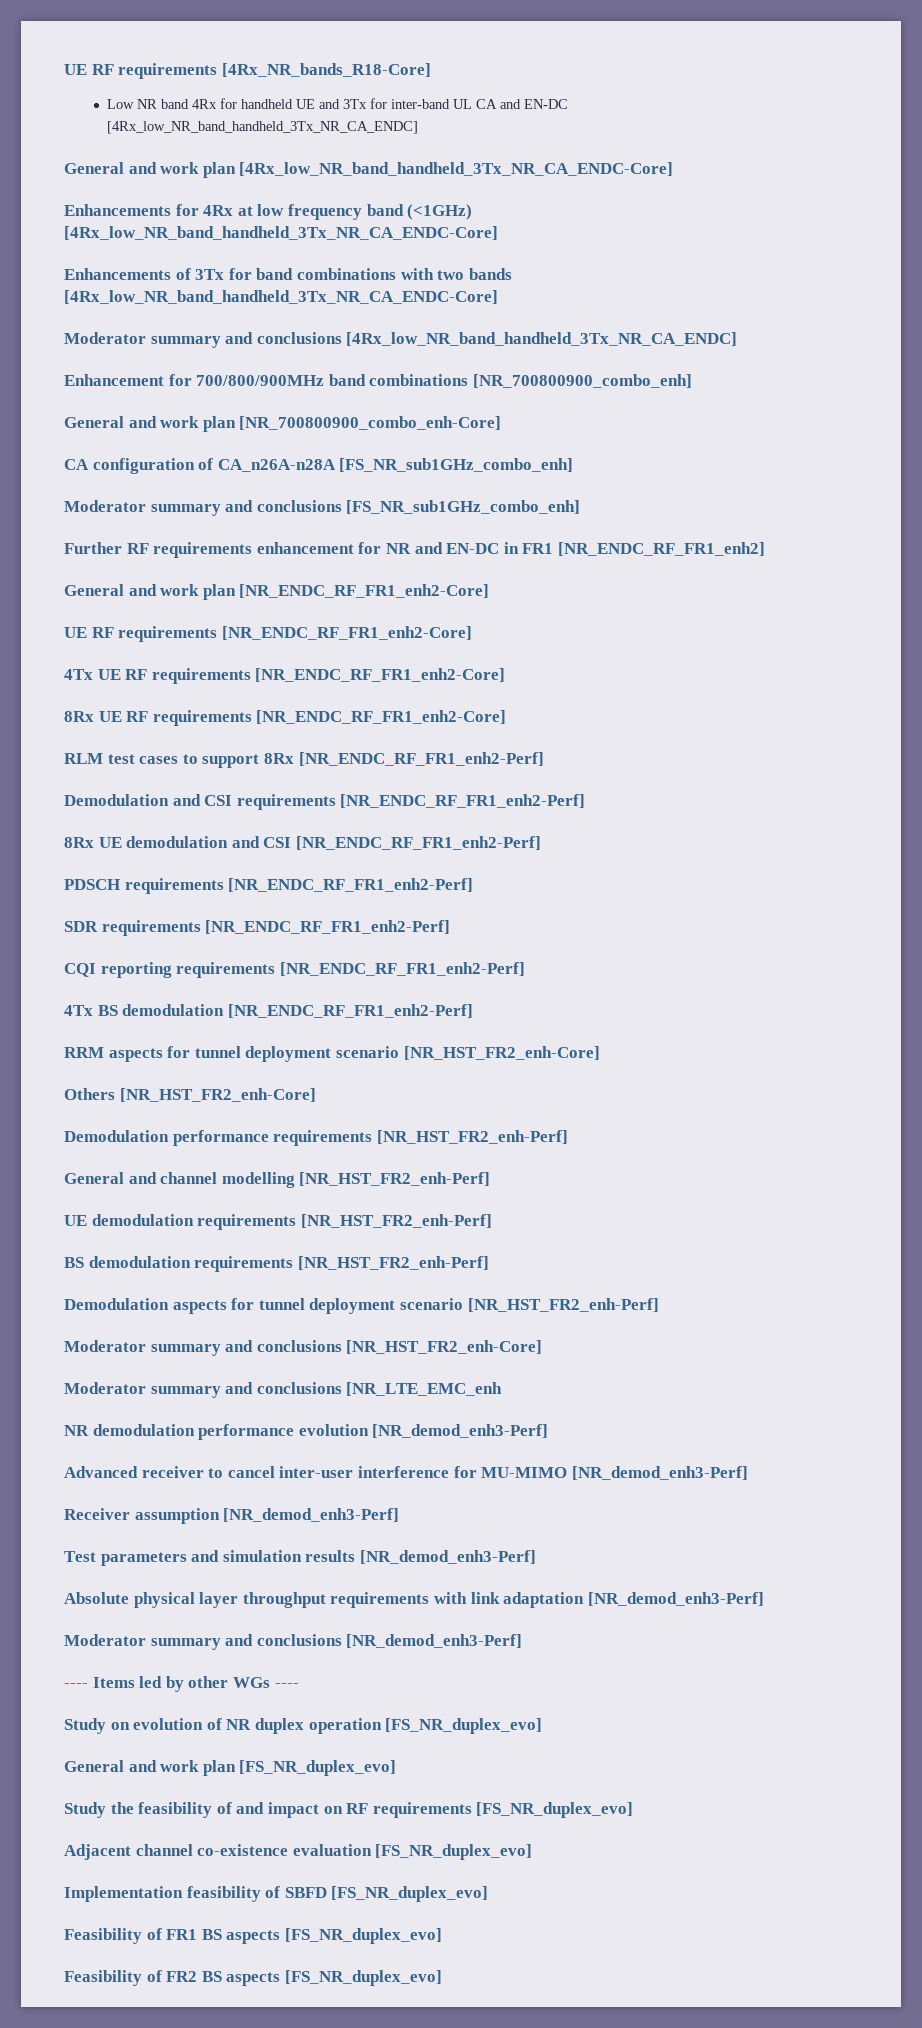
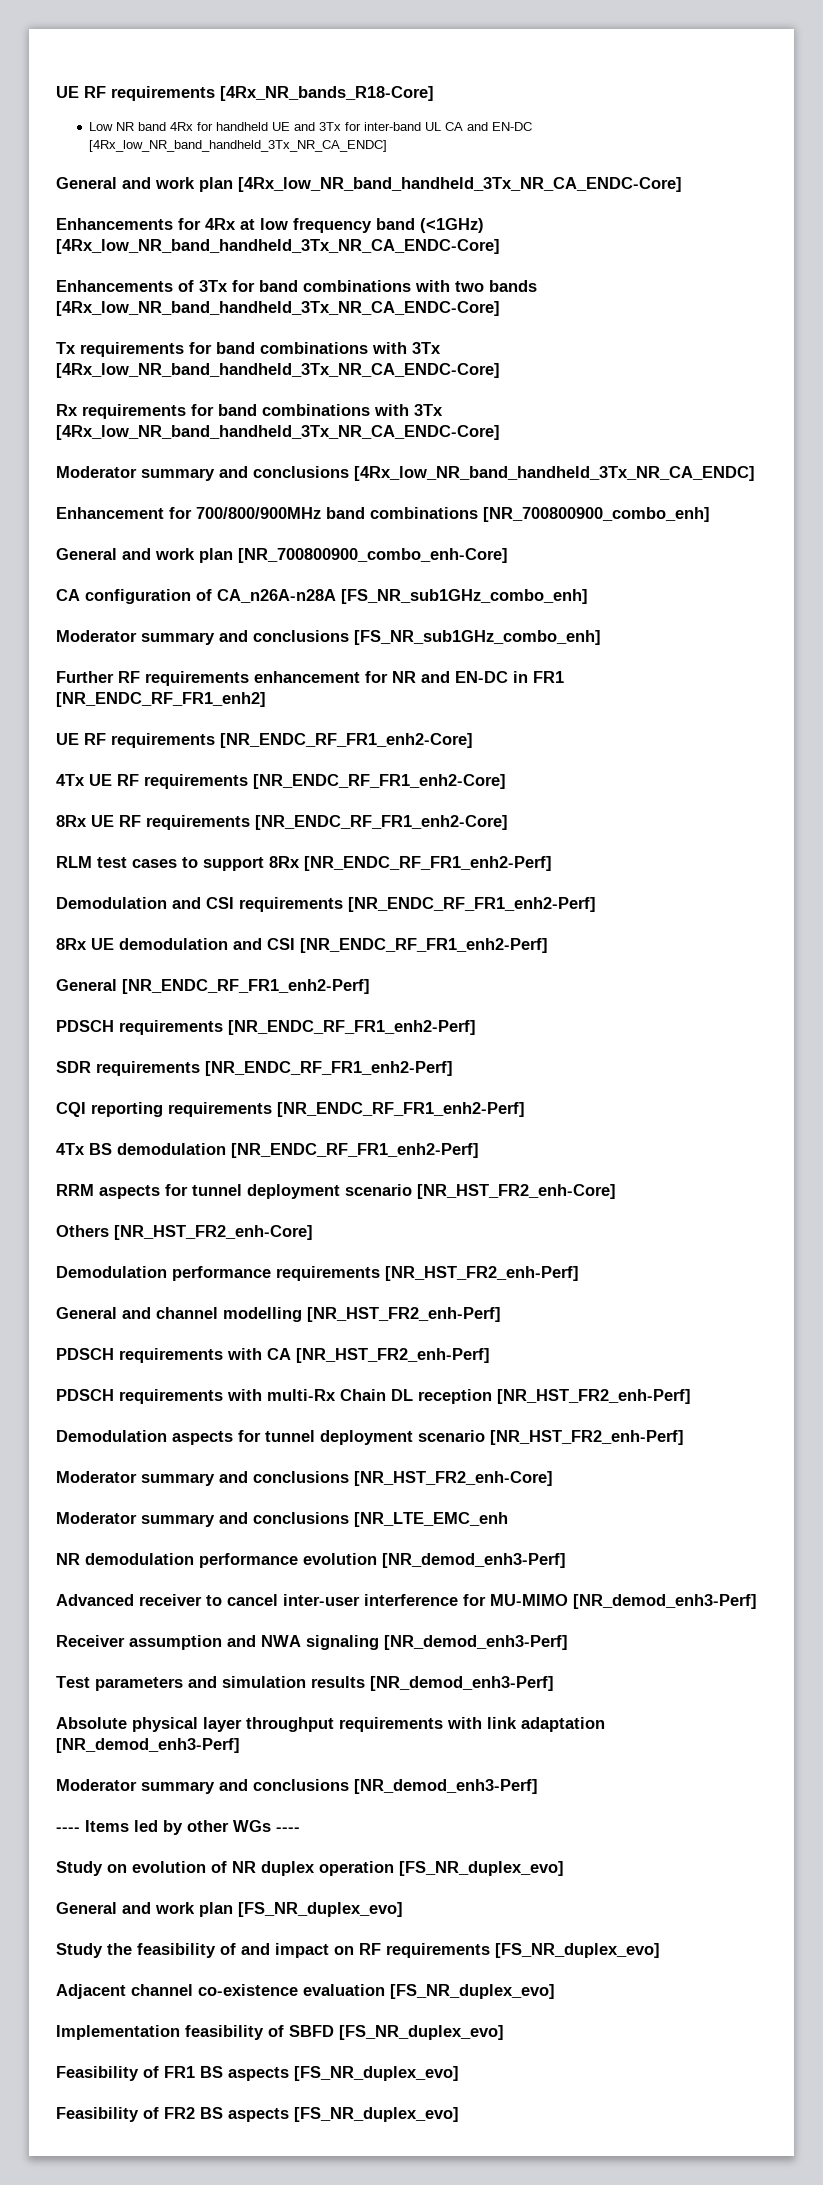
+ Tx requirements for band combinations with 3Tx [4Rx_low_NR_band_handheld_3Tx_NR_CA_ENDC-Core]
+ Rx requirements for band combinations with 3Tx [4Rx_low_NR_band_handheld_3Tx_NR_CA_ENDC-Core]
- General and work plan [NR_ENDC_RF_FR1_enh2-Core]
+ General [NR_ENDC_RF_FR1_enh2-Perf]
- UE demodulation requirements [NR_HST_FR2_enh-Perf]
- BS demodulation requirements [NR_HST_FR2_enh-Perf]
+ PDSCH requirements with CA [NR_HST_FR2_enh-Perf]
+ PDSCH requirements with multi-Rx Chain DL reception [NR_HST_FR2_enh-Perf]
- Receiver assumption [NR_demod_enh3-Perf]
+ Receiver assumption and NWA signaling [NR_demod_enh3-Perf]

